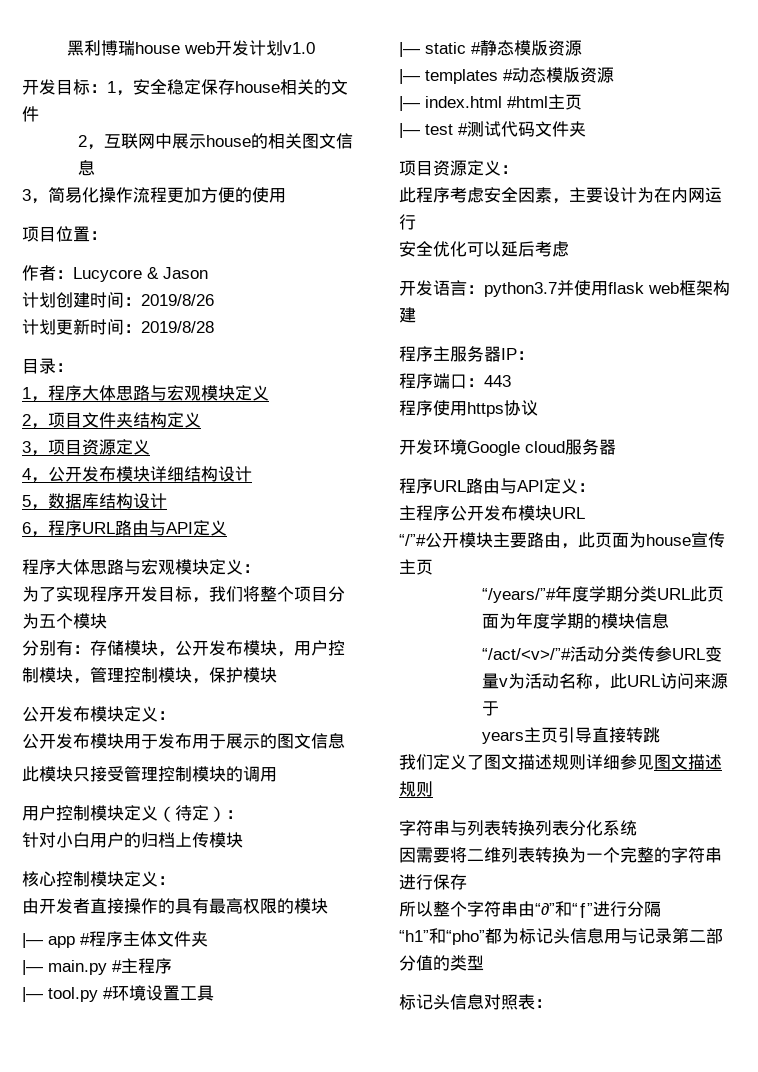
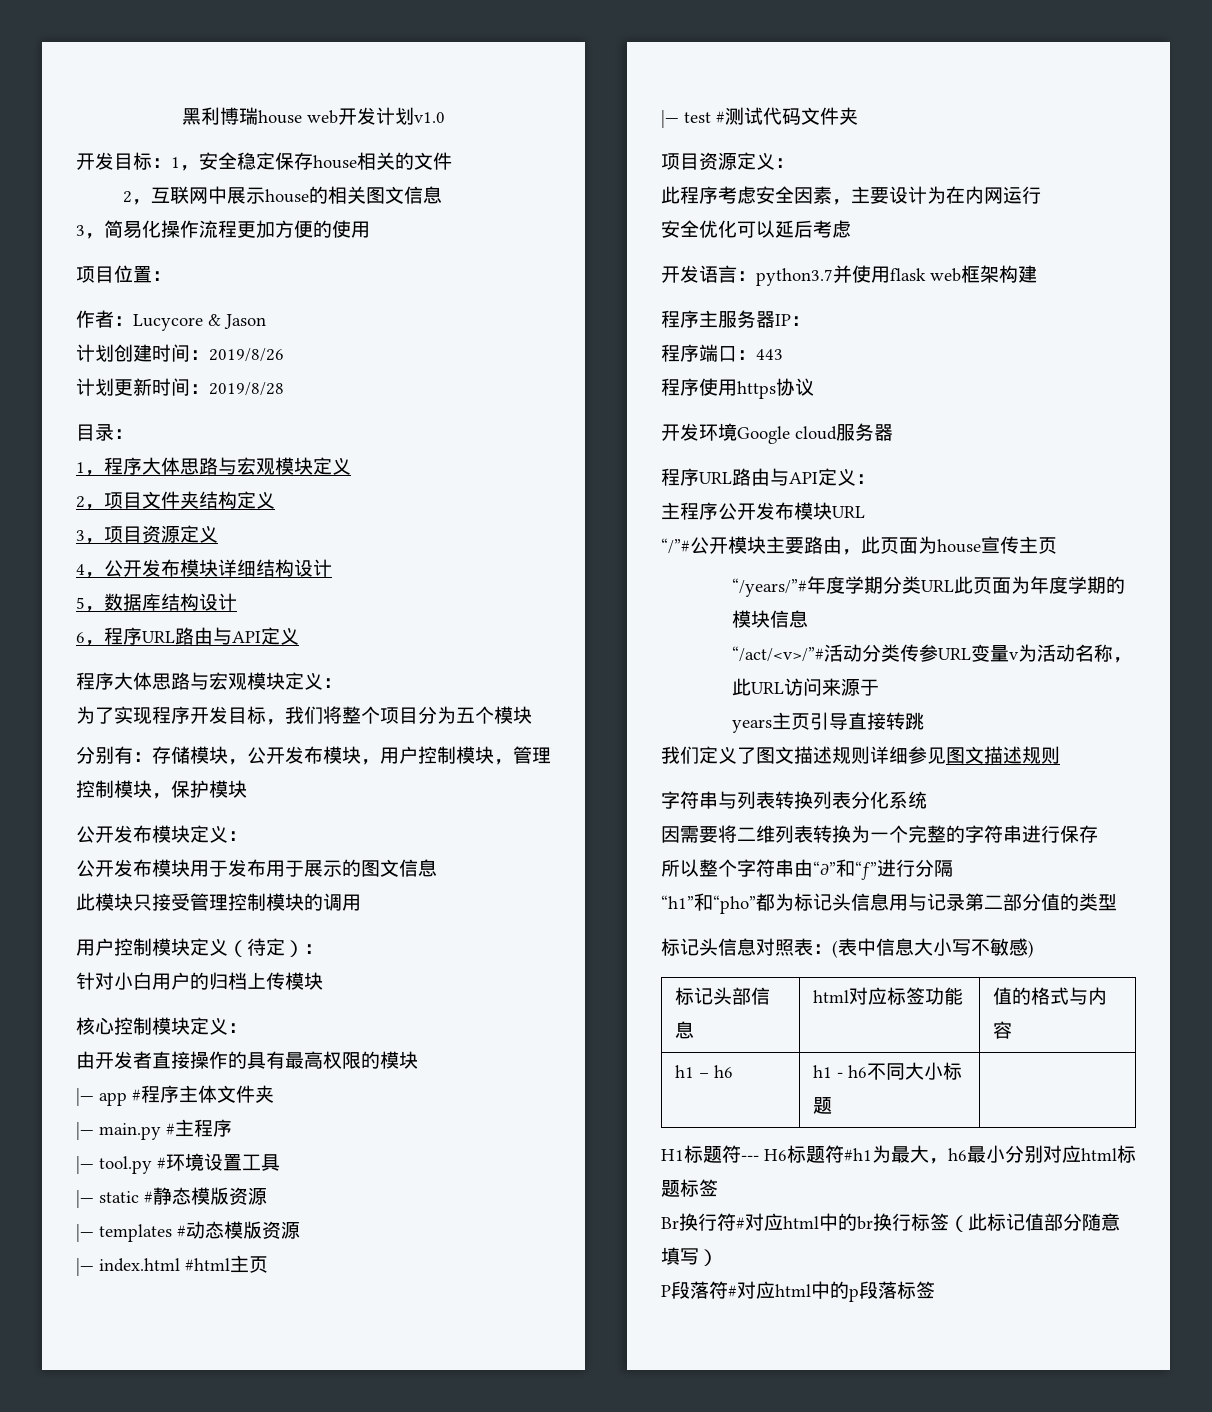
- 标记头信息对照表：
+ 标记头信息对照表：(表中信息大小写不敏感)
+ 标记头部信息 | html对应标签功能 | 值的格式与内容
+ h1 – h6 | h1 - h6不同大小标题 |
+ H1标题符--- H6标题符#h1为最大，h6最小分别对应html标题标签
+ Br换行符#对应html中的br换行标签（此标记值部分随意填写）
+ P段落符#对应html中的p段落标签

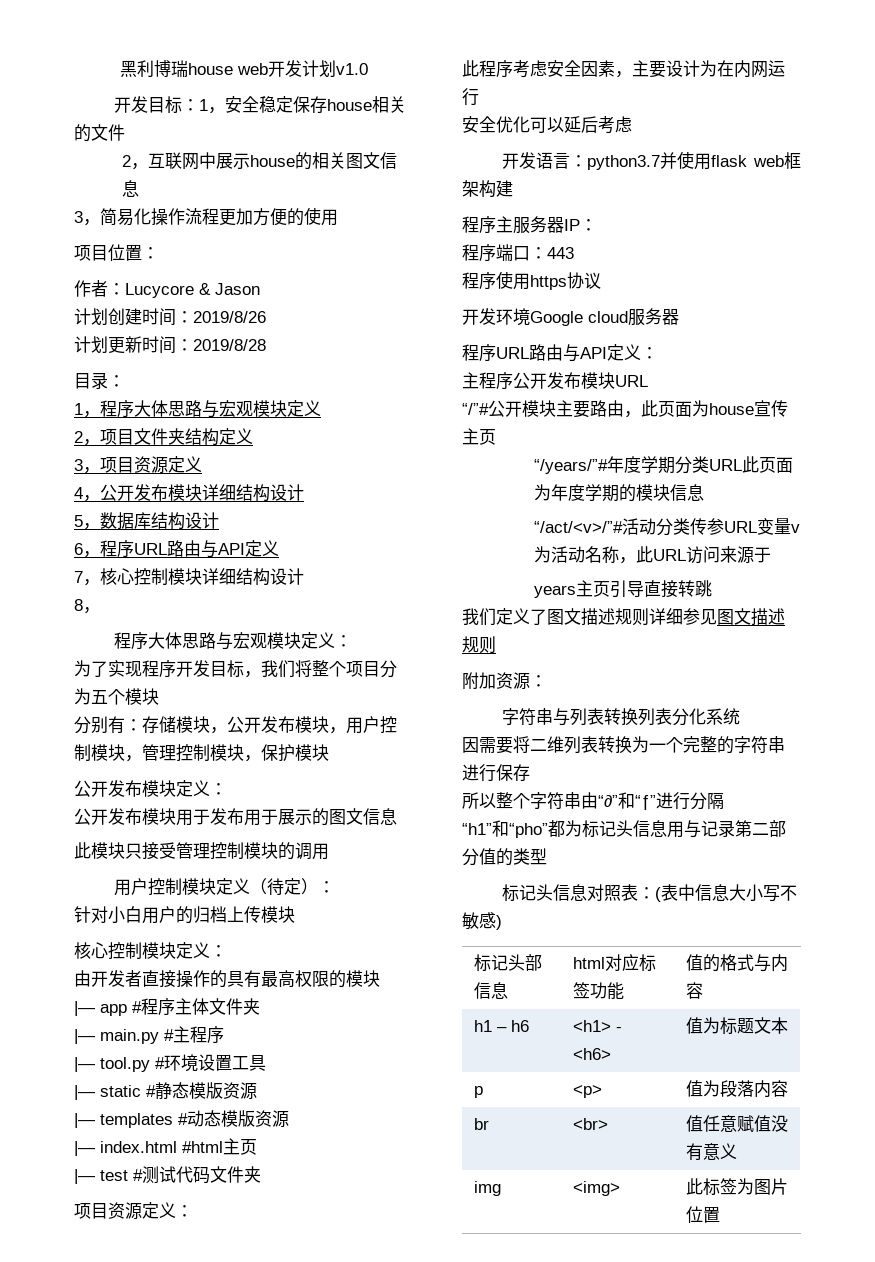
+ 7，核心控制模块详细结构设计
+ 8，
+ 附加资源：
- h1 – h6 | h1 - h6不同大小标题 |
- H1标题符--- H6标题符#h1为最大，h6最小分别对应html标题标签
- Br换行符#对应html中的br换行标签（此标记值部分随意填写）
- P段落符#对应html中的p段落标签
+ h1 – h6 | <h1> - <h6> | 值为标题文本
+ p | <p> | 值为段落内容
+ br | <br> | 值任意赋值没有意义
+ img | <img> | 此标签为图片位置

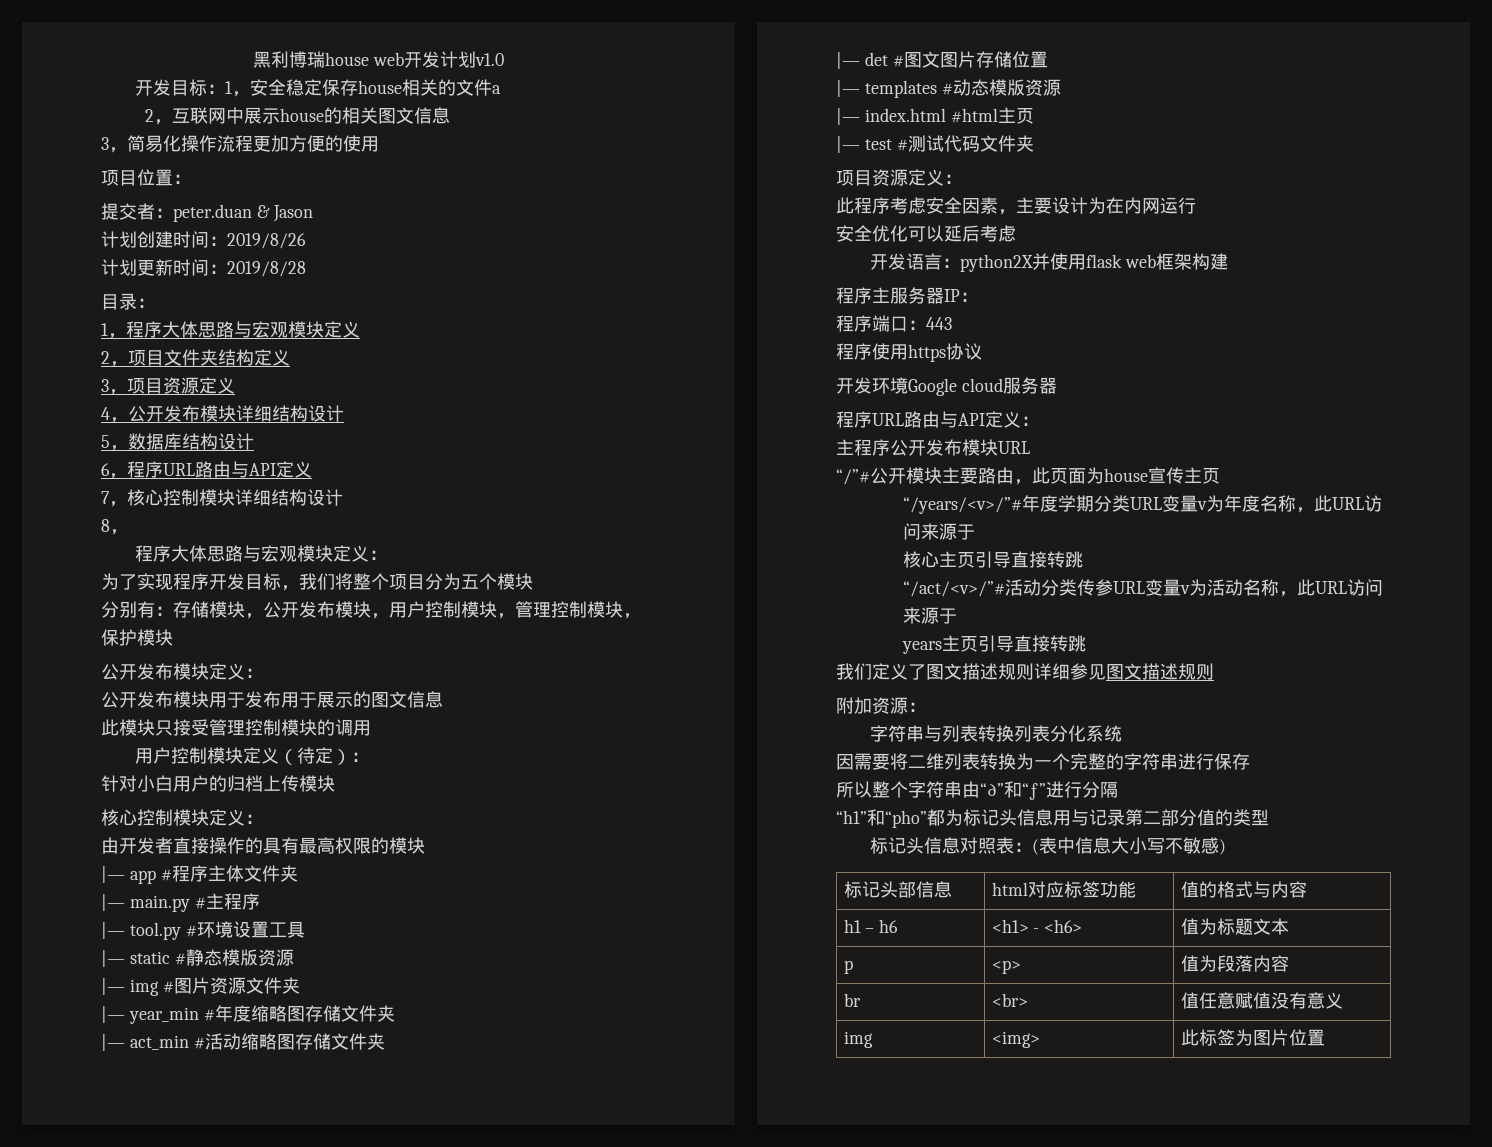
- 开发目标：1，安全稳定保存house相关的文件
+ 开发目标：1，安全稳定保存house相关的文件a
- 作者：Lucycore & Jason
+ 提交者：peter.duan & Jason
+ |— img #图片资源文件夹
+ |— year_min #年度缩略图存储文件夹
+ |— act_min #活动缩略图存储文件夹
+ |— det #图文图片存储位置
- 开发语言：python3.7并使用flask web框架构建
+ 开发语言：python2X并使用flask web框架构建
- “/years/”#年度学期分类URL此页面为年度学期的模块信息
+ “/years/<v>/”#年度学期分类URL变量v为年度名称，此URL访问来源于
+ 核心主页引导直接转跳

